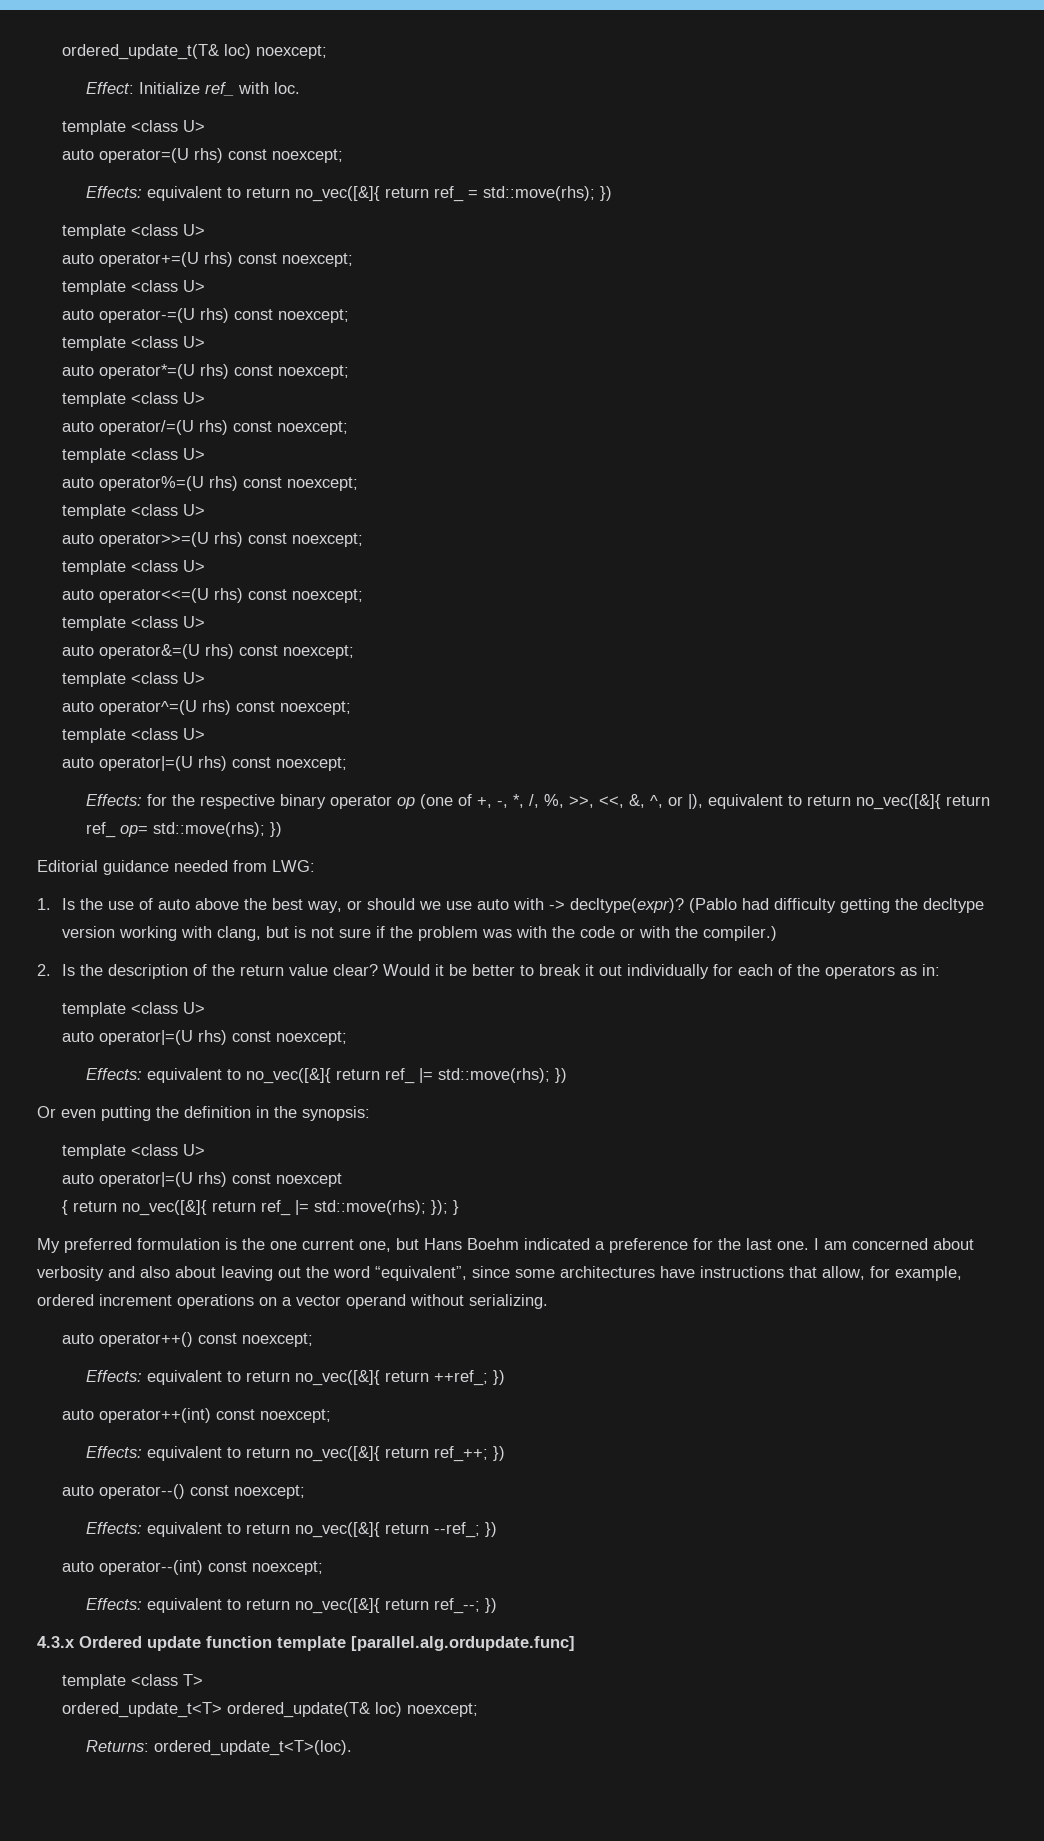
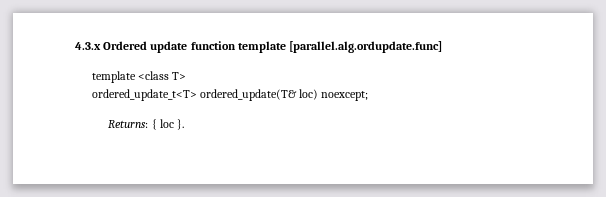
- ordered_update_t(T& loc) noexcept;
- Effect: Initialize ref_ with loc.
- template <class U>
- auto operator=(U rhs) const noexcept;
- Effects: equivalent to return no_vec([&]{ return ref_ = std::move(rhs); })
- template <class U>
- auto operator+=(U rhs) const noexcept;
- template <class U>
- auto operator-=(U rhs) const noexcept;
- template <class U>
- auto operator*=(U rhs) const noexcept;
- template <class U>
- auto operator/=(U rhs) const noexcept;
- template <class U>
- auto operator%=(U rhs) const noexcept;
- template <class U>
- auto operator>>=(U rhs) const noexcept;
- template <class U>
- auto operator<<=(U rhs) const noexcept;
- template <class U>
- auto operator&=(U rhs) const noexcept;
- template <class U>
- auto operator^=(U rhs) const noexcept;
- template <class U>
- auto operator|=(U rhs) const noexcept;
- Effects: for the respective binary operator op (one of +, -, *, /, %, >>, <<, &, ^, or |), equivalent to return no_vec([&]{ return ref_ op= std::move(rhs); })
- Editorial guidance needed from LWG:
- 1. Is the use of auto above the best way, or should we use auto with -> decltype(expr)? (Pablo had difficulty getting the decltype version working with clang, but is not sure if the problem was with the code or with the compiler.)
- 2. Is the description of the return value clear? Would it be better to break it out individually for each of the operators as in:
- template <class U>
- auto operator|=(U rhs) const noexcept;
- Effects: equivalent to no_vec([&]{ return ref_ |= std::move(rhs); })
- Or even putting the definition in the synopsis:
- template <class U>
- auto operator|=(U rhs) const noexcept
- { return no_vec([&]{ return ref_ |= std::move(rhs); }); }
- My preferred formulation is the one current one, but Hans Boehm indicated a preference for the last one. I am concerned about verbosity and also about leaving out the word “equivalent”, since some architectures have instructions that allow, for example, ordered increment operations on a vector operand without serializing.
- auto operator++() const noexcept;
- Effects: equivalent to return no_vec([&]{ return ++ref_; })
- auto operator++(int) const noexcept;
- Effects: equivalent to return no_vec([&]{ return ref_++; })
- auto operator--() const noexcept;
- Effects: equivalent to return no_vec([&]{ return --ref_; })
- auto operator--(int) const noexcept;
- Effects: equivalent to return no_vec([&]{ return ref_--; })
- Returns: ordered_update_t<T>(loc).
+ Returns: { loc }.

